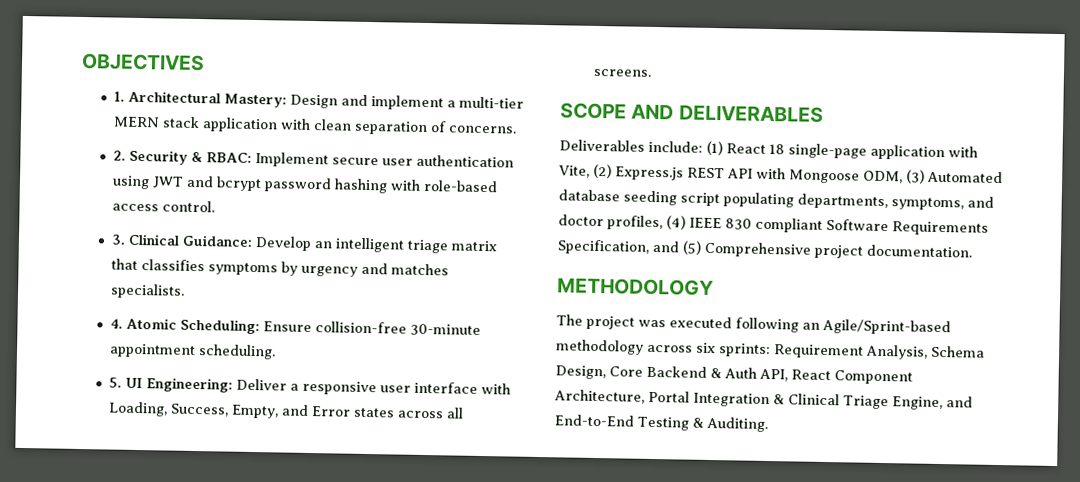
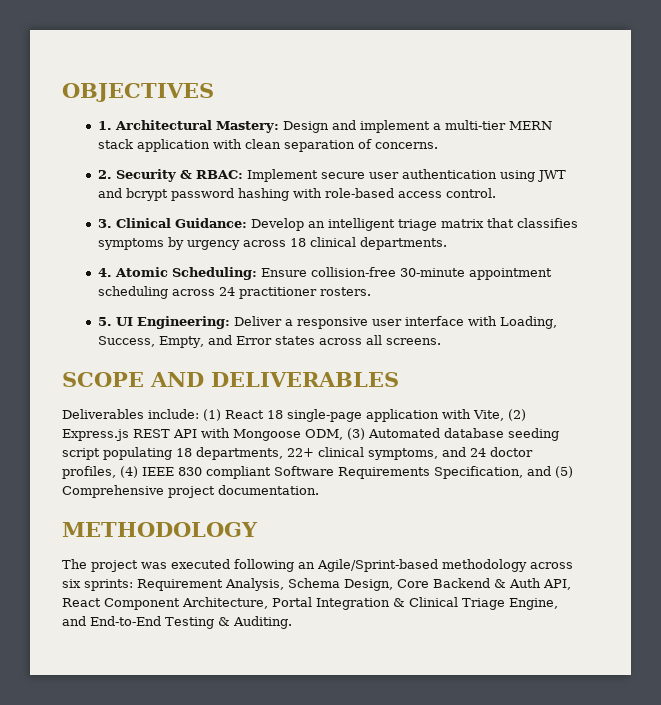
- 3. Clinical Guidance: Develop an intelligent triage matrix that classifies symptoms by urgency and matches specialists.
+ 3. Clinical Guidance: Develop an intelligent triage matrix that classifies symptoms by urgency across 18 clinical departments.
- 4. Atomic Scheduling: Ensure collision-free 30-minute appointment scheduling.
+ 4. Atomic Scheduling: Ensure collision-free 30-minute appointment scheduling across 24 practitioner rosters.
- Deliverables include: (1) React 18 single-page application with Vite, (2) Express.js REST API with Mongoose ODM, (3) Automated database seeding script populating departments, symptoms, and doctor profiles, (4) IEEE 830 compliant Software Requirements Specification, and (5) Comprehensive project documentation.
+ Deliverables include: (1) React 18 single-page application with Vite, (2) Express.js REST API with Mongoose ODM, (3) Automated database seeding script populating 18 departments, 22+ clinical symptoms, and 24 doctor profiles, (4) IEEE 830 compliant Software Requirements Specification, and (5) Comprehensive project documentation.

